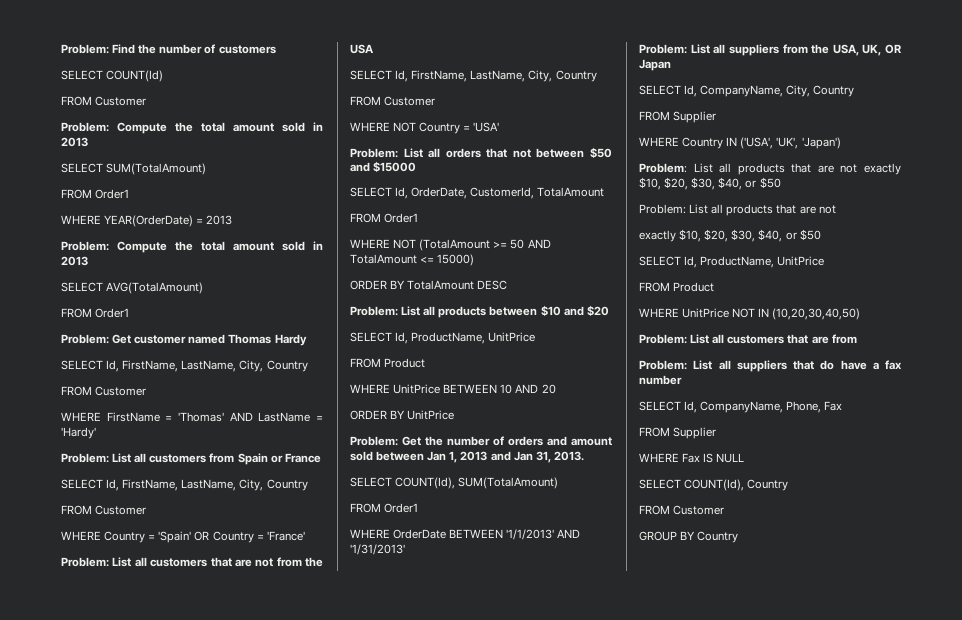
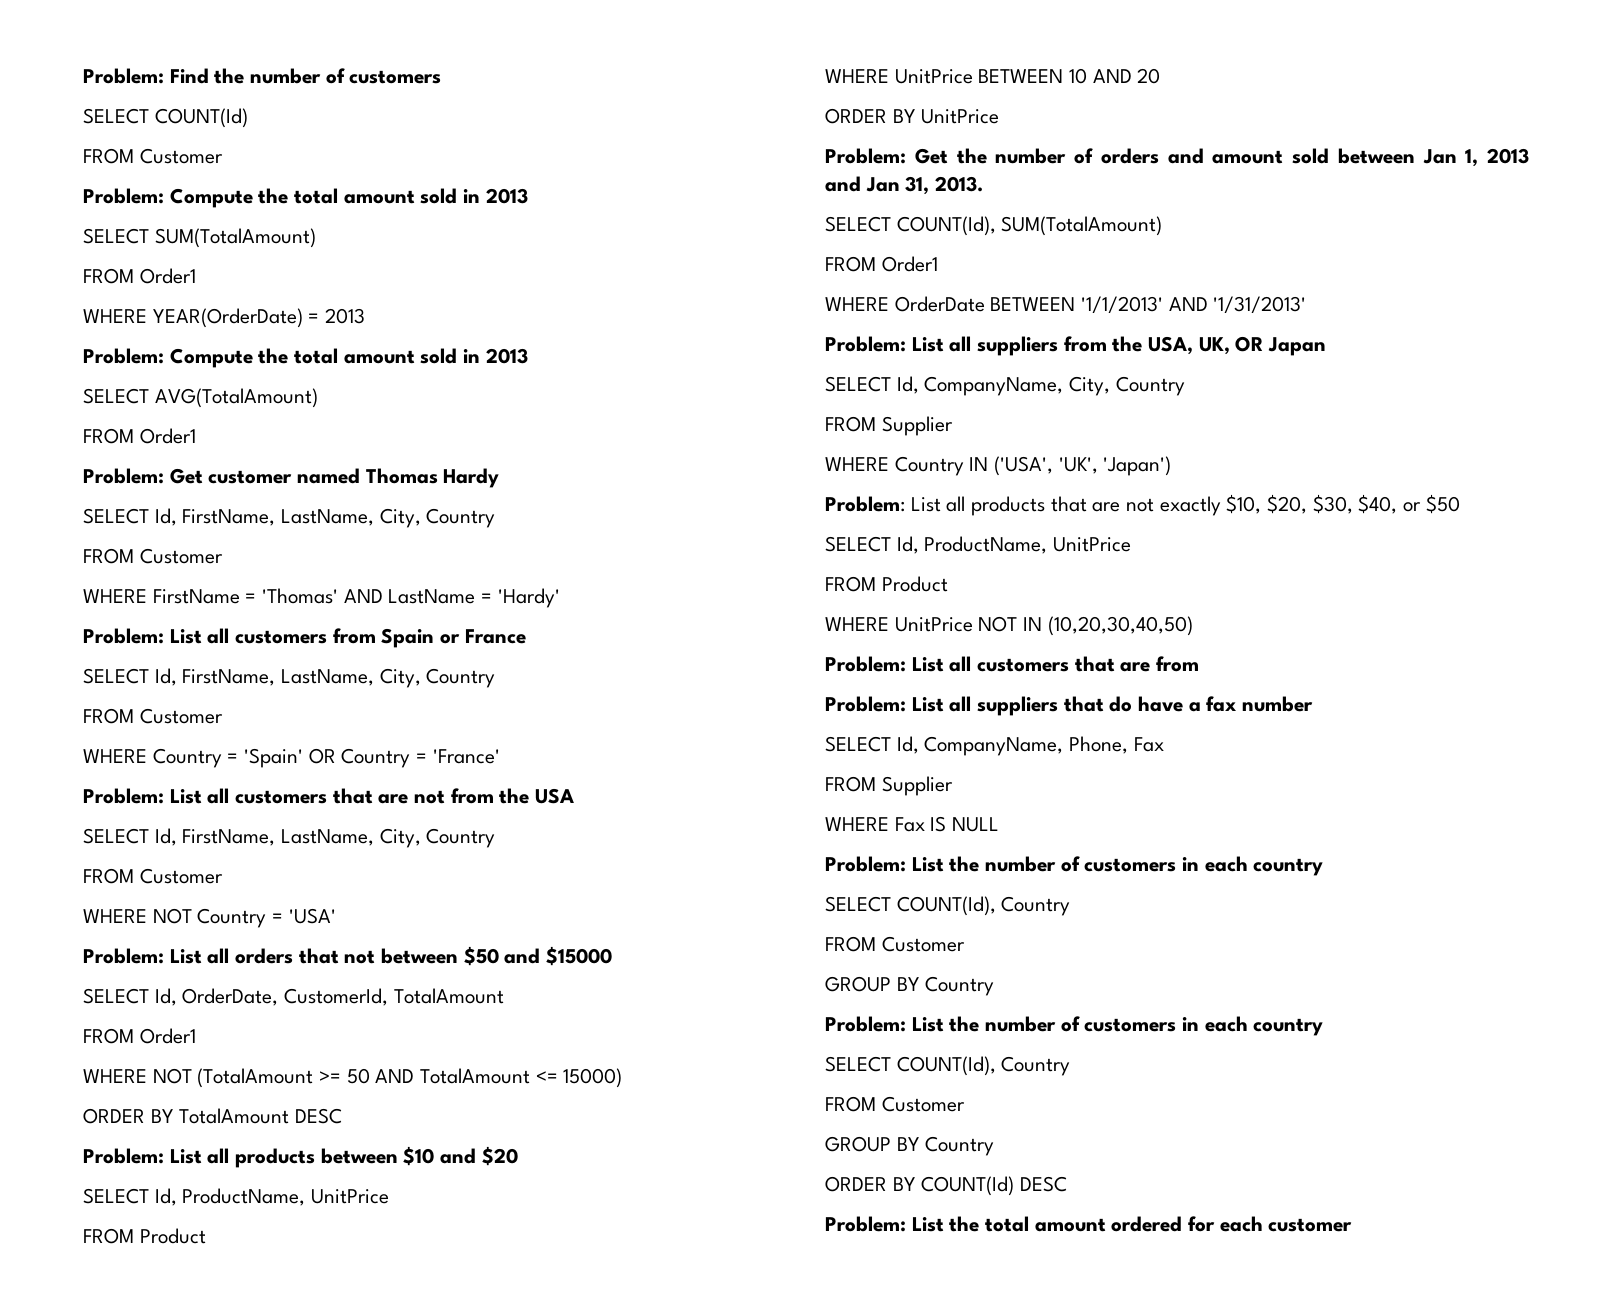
  Problem: List all products that are not exactly $10, $20, $30, $40, or $50
- Problem: List all products that are not
- exactly $10, $20, $30, $40, or $50
  WHERE Fax IS NULL
+ Problem: List the number of customers in each country
  SELECT COUNT(Id), Country
  FROM Customer
  GROUP BY Country
+ Problem: List the number of customers in each country
+ SELECT COUNT(Id), Country
+ FROM Customer
+ GROUP BY Country
+ ORDER BY COUNT(Id) DESC
+ Problem: List the total amount ordered for each customer

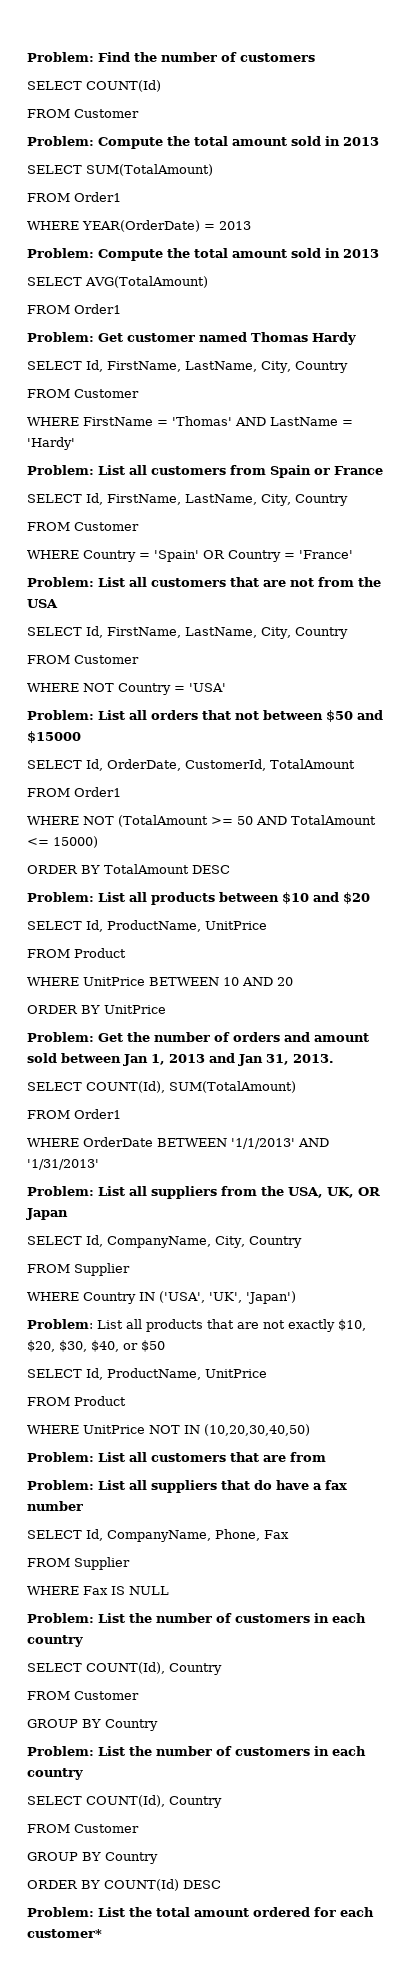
- Problem: List the total amount ordered for each customer
+ Problem: List the total amount ordered for each customer*

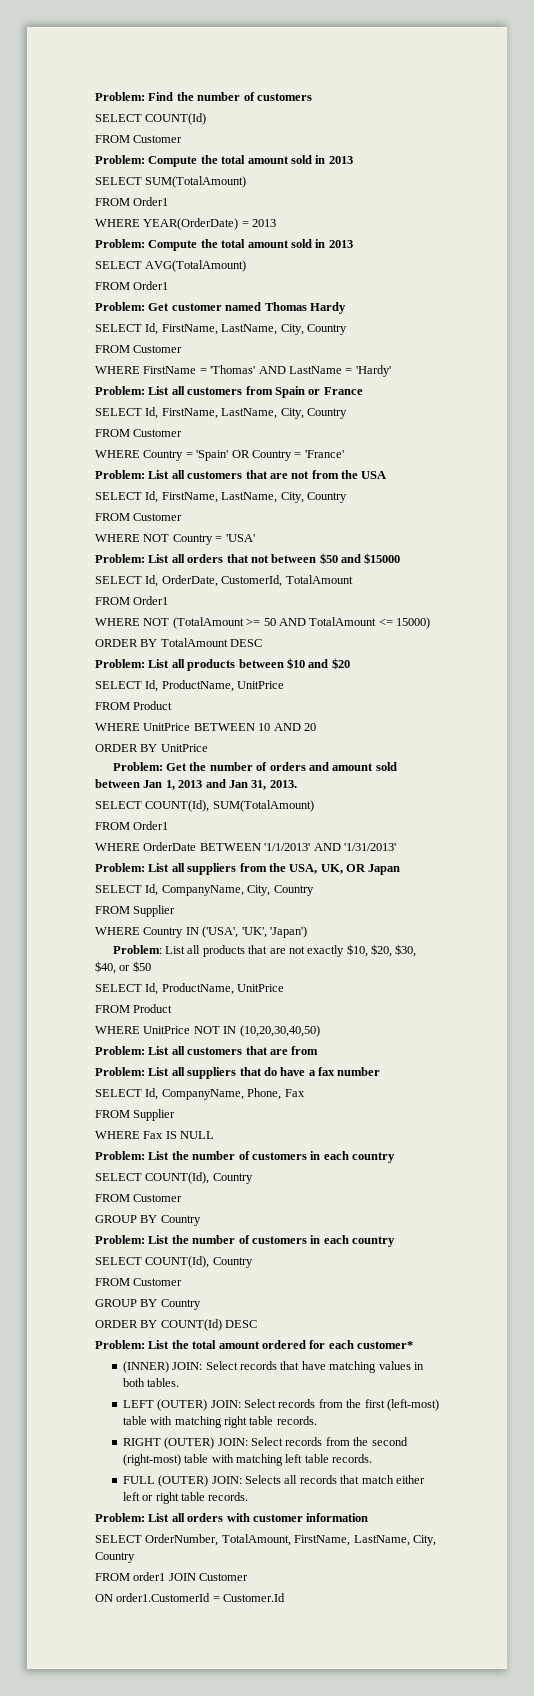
+ (INNER) JOIN: Select records that have matching values in both tables.
+ LEFT (OUTER) JOIN: Select records from the first (left-most) table with matching right table records.
+ RIGHT (OUTER) JOIN: Select records from the second (right-most) table with matching left table records.
+ FULL (OUTER) JOIN: Selects all records that match either left or right table records.
+ Problem: List all orders with customer information
+ SELECT OrderNumber, TotalAmount, FirstName, LastName, City, Country
+ FROM order1 JOIN Customer
+ ON order1.CustomerId = Customer.Id

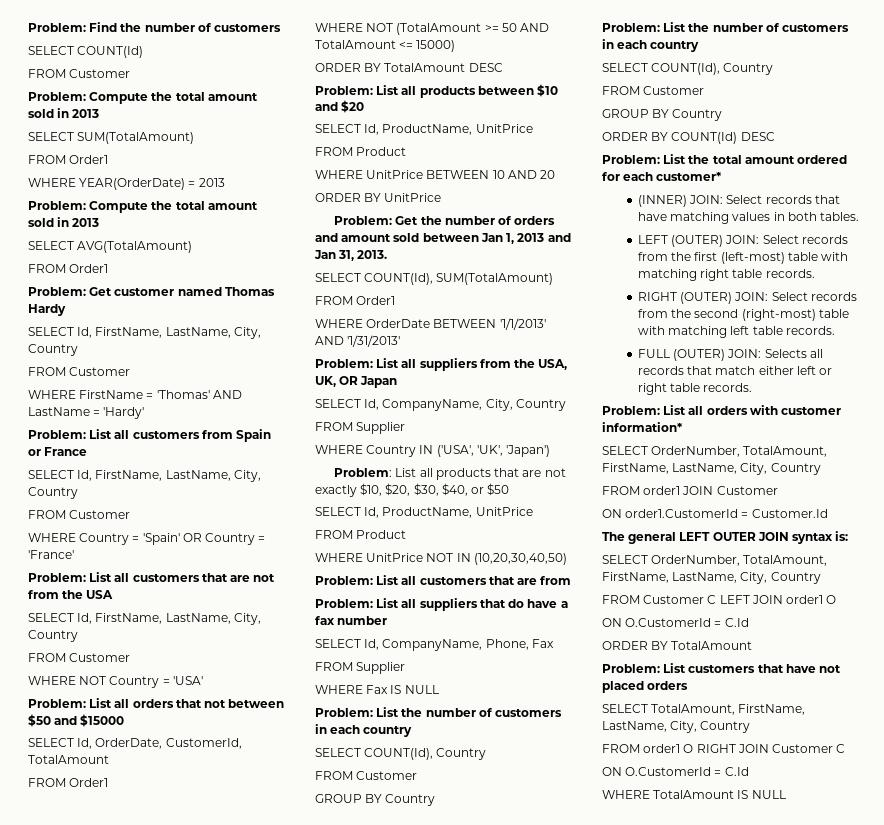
- Problem: List all orders with customer information
+ Problem: List all orders with customer information*
+ The general LEFT OUTER JOIN syntax is:
+ SELECT OrderNumber, TotalAmount, FirstName, LastName, City, Country
+ FROM Customer C LEFT JOIN order1 O
+ ON O.CustomerId = C.Id
+ ORDER BY TotalAmount
+ Problem: List customers that have not placed orders
+ SELECT TotalAmount, FirstName, LastName, City, Country
+ FROM order1 O RIGHT JOIN Customer C
+ ON O.CustomerId = C.Id
+ WHERE TotalAmount IS NULL

